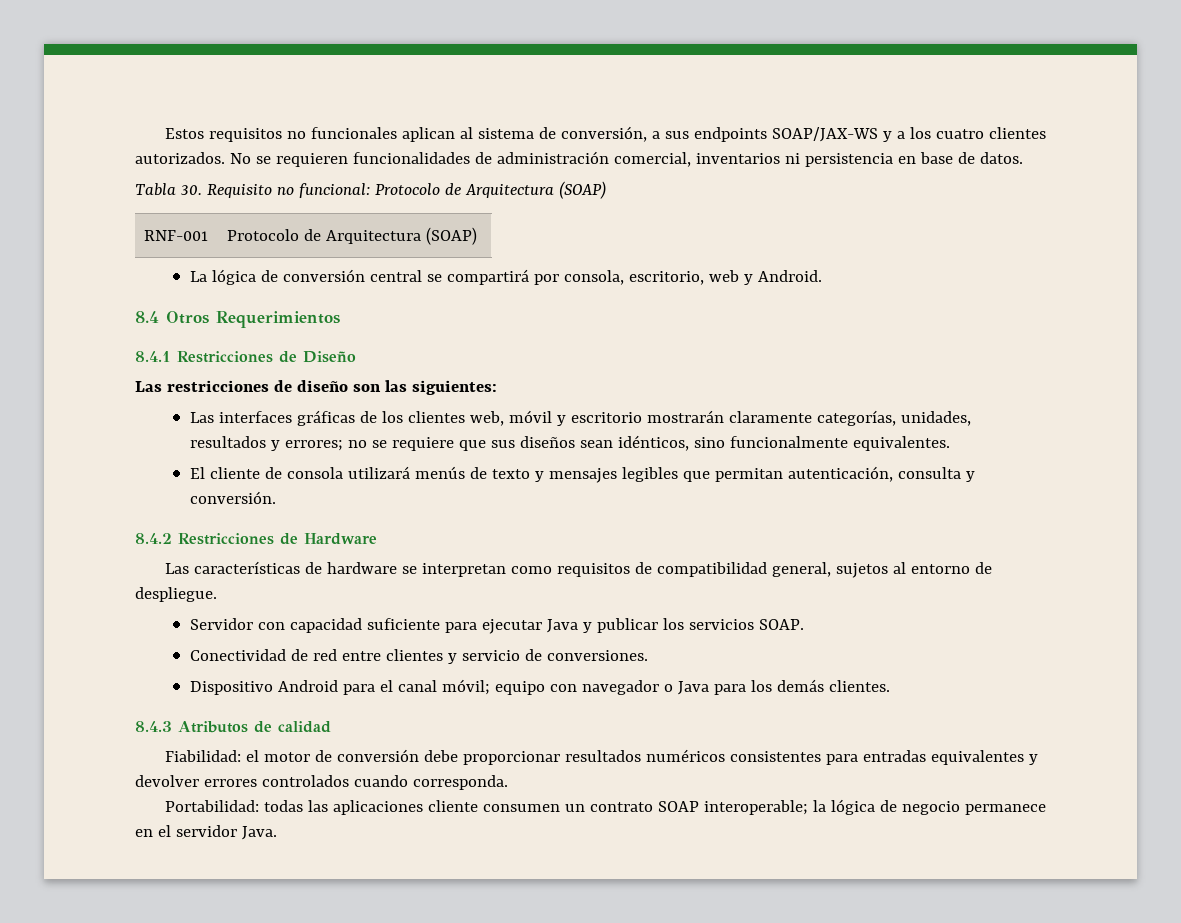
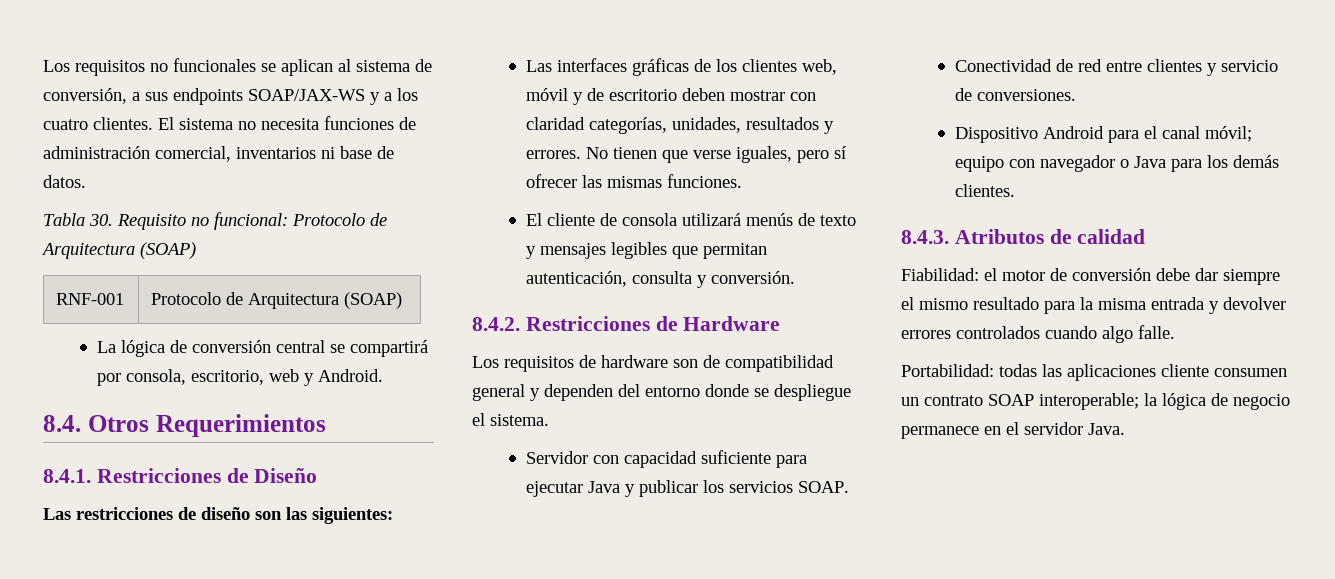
- Estos requisitos no funcionales aplican al sistema de conversión, a sus endpoints SOAP/JAX-WS y a los cuatro clientes autorizados. No se requieren funcionalidades de administración comercial, inventarios ni persistencia en base de datos.
+ Los requisitos no funcionales se aplican al sistema de conversión, a sus endpoints SOAP/JAX-WS y a los cuatro clientes. El sistema no necesita funciones de administración comercial, inventarios ni base de datos.
- 8.4 Otros Requerimientos
+ 8.4. Otros Requerimientos
- 8.4.1 Restricciones de Diseño
+ 8.4.1. Restricciones de Diseño
- Las interfaces gráficas de los clientes web, móvil y escritorio mostrarán claramente categorías, unidades, resultados y errores; no se requiere que sus diseños sean idénticos, sino funcionalmente equivalentes.
+ Las interfaces gráficas de los clientes web, móvil y de escritorio deben mostrar con claridad categorías, unidades, resultados y errores. No tienen que verse iguales, pero sí ofrecer las mismas funciones.
- 8.4.2 Restricciones de Hardware
+ 8.4.2. Restricciones de Hardware
- Las características de hardware se interpretan como requisitos de compatibilidad general, sujetos al entorno de despliegue.
+ Los requisitos de hardware son de compatibilidad general y dependen del entorno donde se despliegue el sistema.
- 8.4.3 Atributos de calidad
+ 8.4.3. Atributos de calidad
- Fiabilidad: el motor de conversión debe proporcionar resultados numéricos consistentes para entradas equivalentes y devolver errores controlados cuando corresponda.
+ Fiabilidad: el motor de conversión debe dar siempre el mismo resultado para la misma entrada y devolver errores controlados cuando algo falle.

